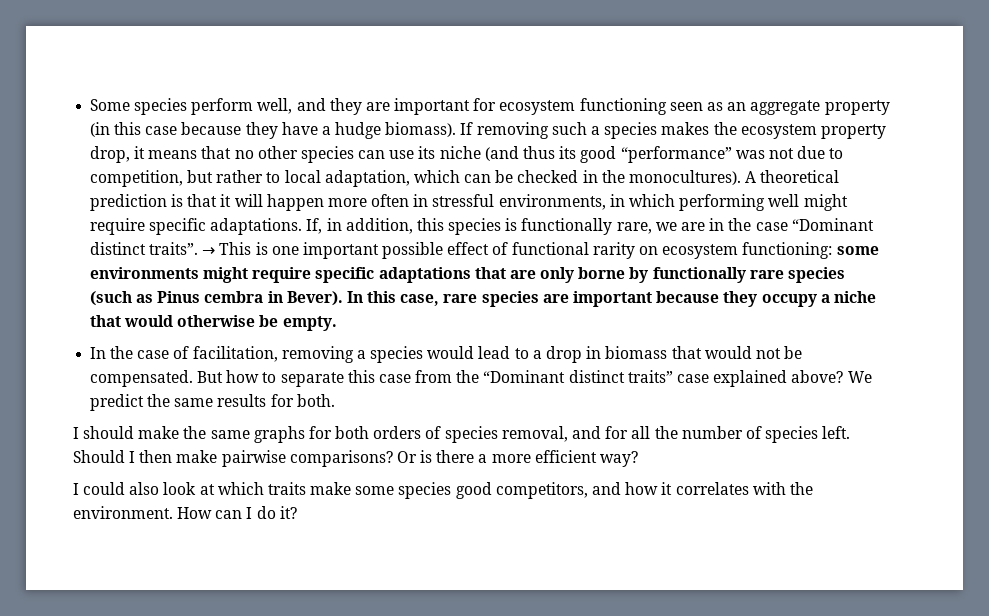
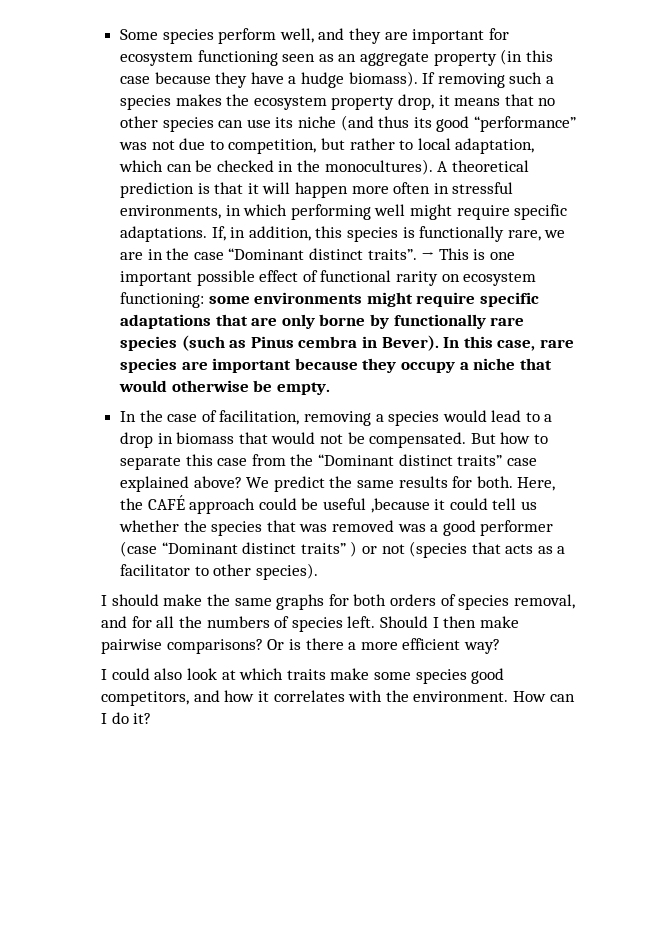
+ Here, the CAFÉ approach could be useful ,because it could tell us whether the species that was removed was a good performer (case “Dominant distinct traits” ) or not (species that acts as a facilitator to other species).
- I should make the same graphs for both orders of species removal, and for all the number of species left.
+ I should make the same graphs for both orders of species removal, and for all the numbers of species left.

